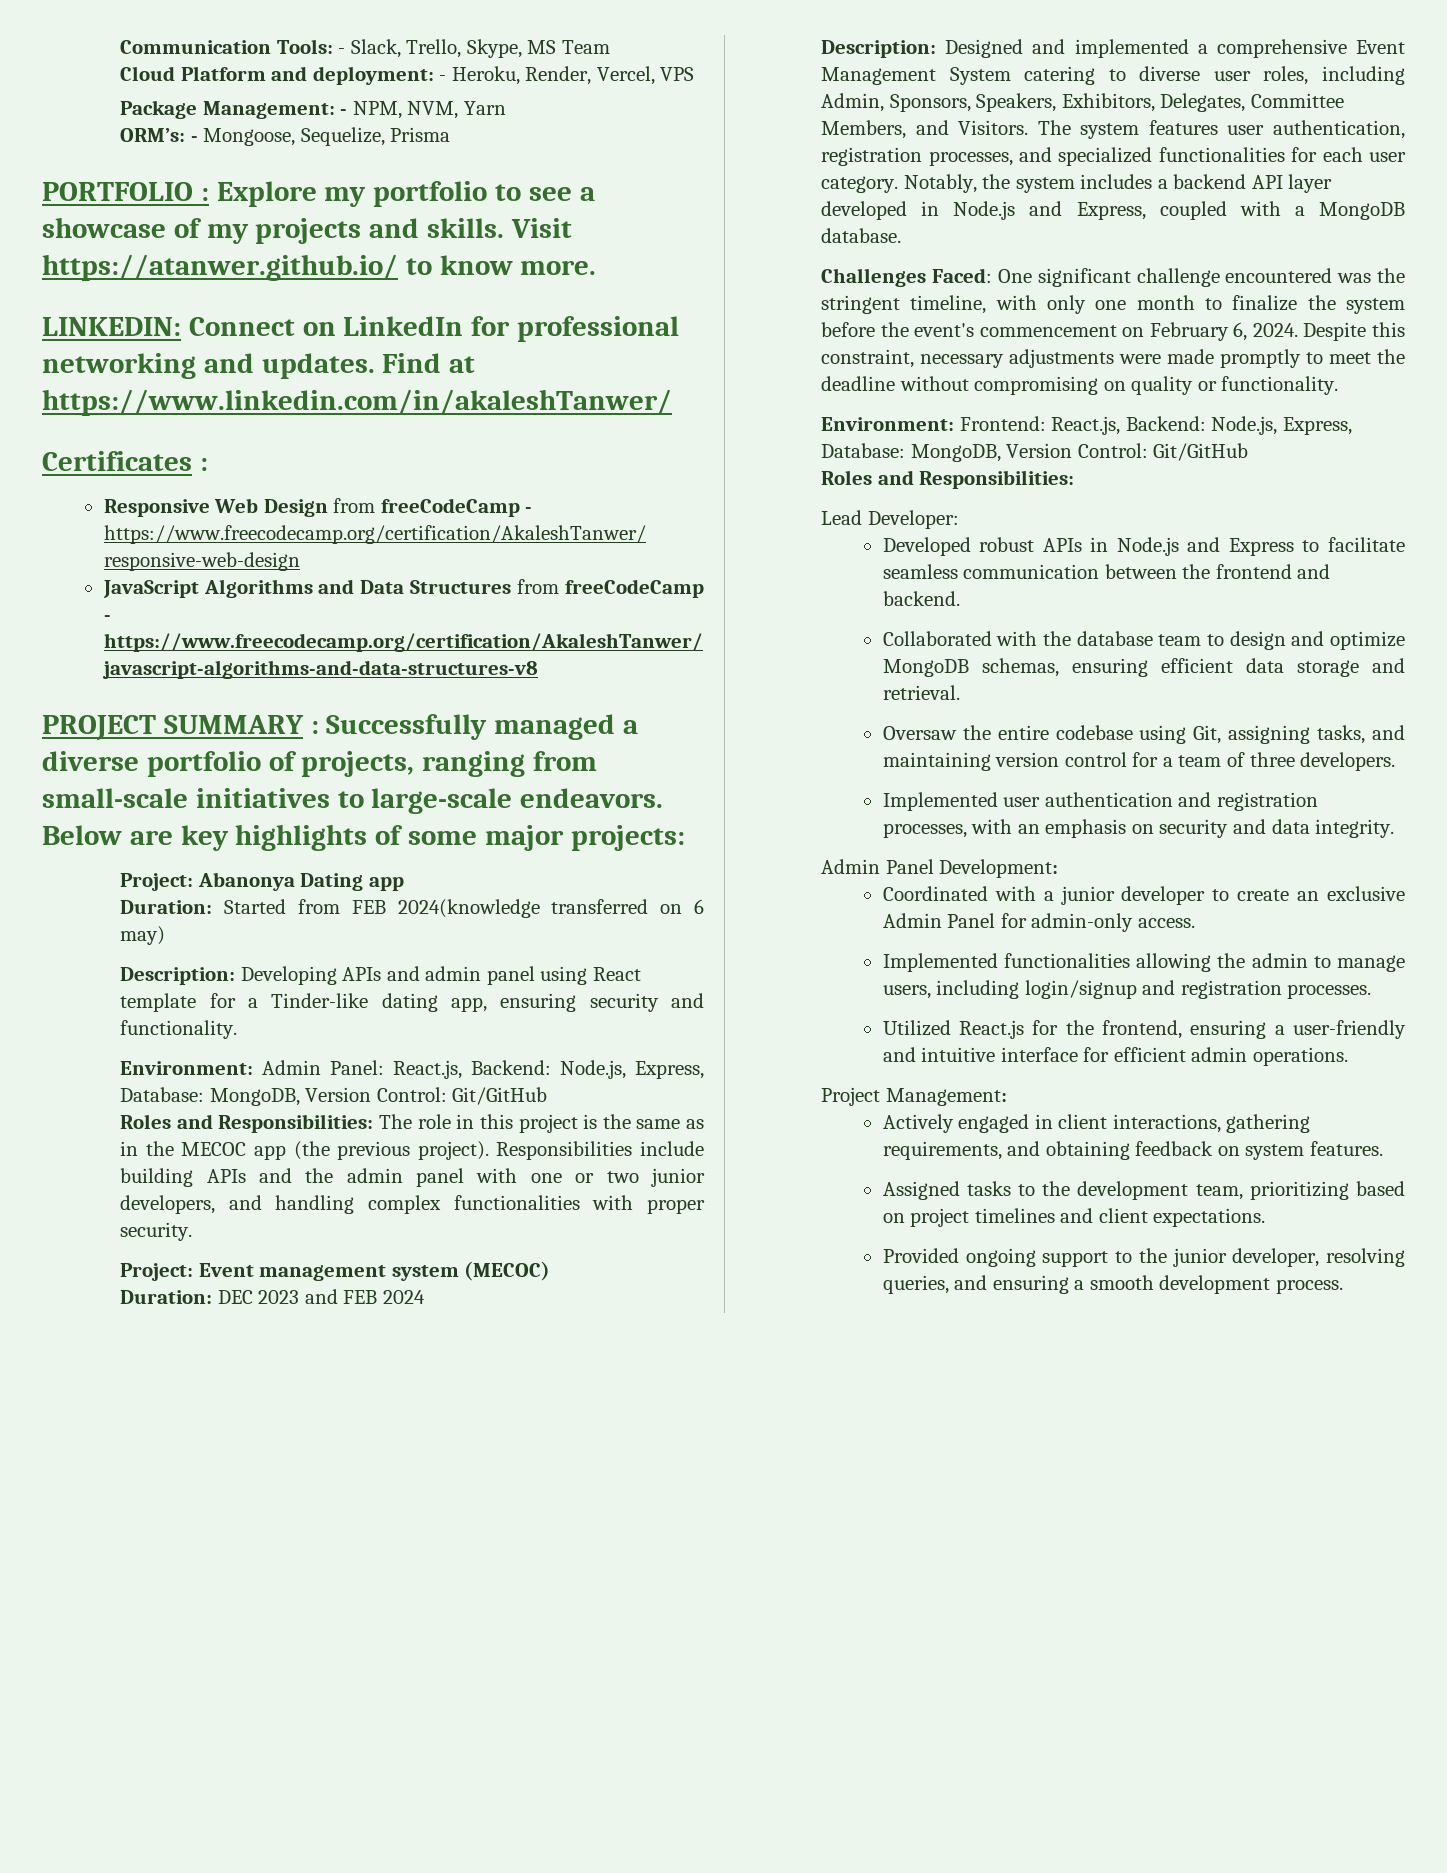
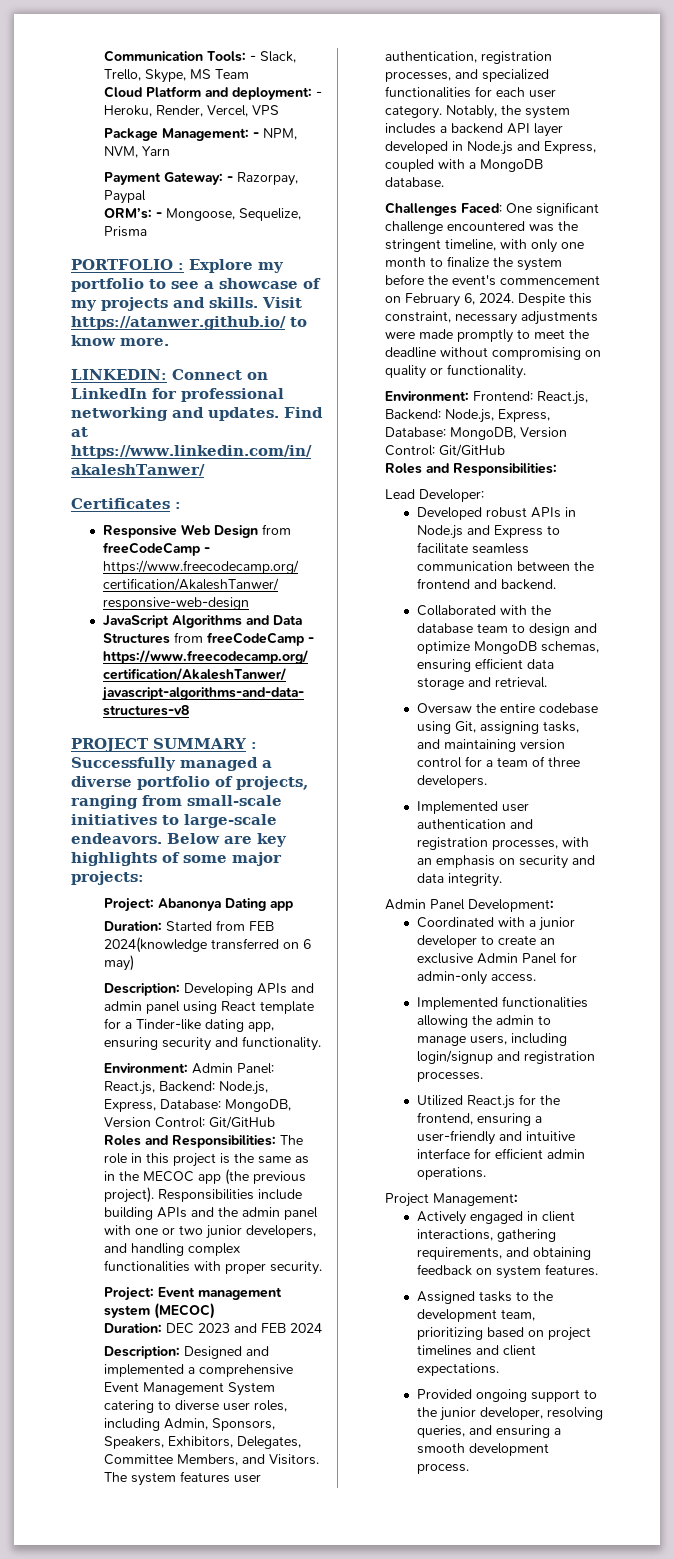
+ Payment Gateway: - Razorpay, Paypal

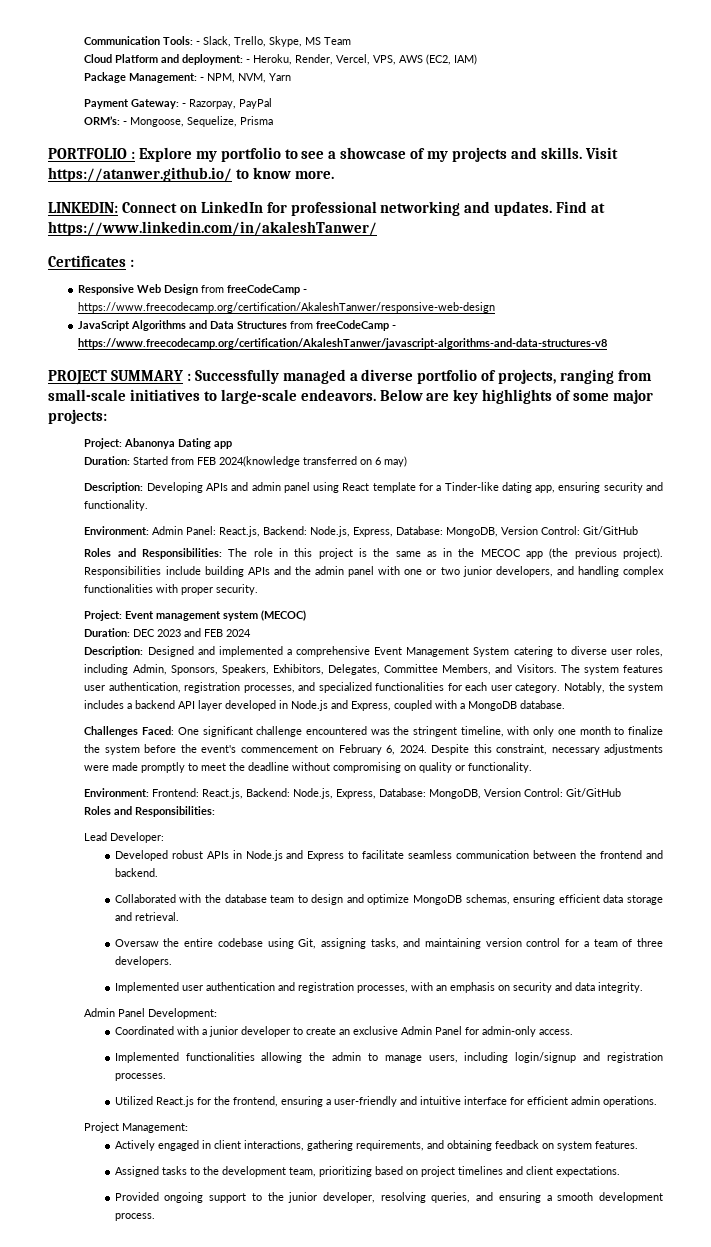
- Cloud Platform and deployment: - Heroku, Render, Vercel, VPS
+ Cloud Platform and deployment: - Heroku, Render, Vercel, VPS, AWS (EC2, IAM)
- Payment Gateway: - Razorpay, Paypal
+ Payment Gateway: - Razorpay, PayPal

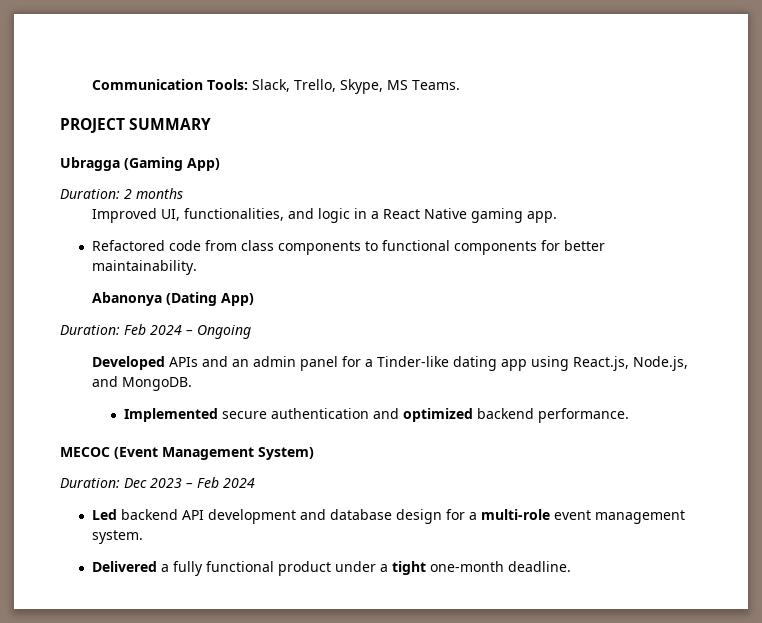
- Communication Tools: - Slack, Trello, Skype, MS Team
- Cloud Platform and deployment: - Heroku, Render, Vercel, VPS, AWS (EC2, IAM)
- Package Management: - NPM, NVM, Yarn
- Payment Gateway: - Razorpay, PayPal
- ORM’s: - Mongoose, Sequelize, Prisma
- PORTFOLIO : Explore my portfolio to see a showcase of my projects and skills. Visit https://atanwer.github.io/ to know more.
- LINKEDIN: Connect on LinkedIn for professional networking and updates. Find at https://www.linkedin.com/in/akaleshTanwer/
- Certificates :
- Responsive Web Design from freeCodeCamp - https://www.freecodecamp.org/certification/AkaleshTanwer/responsive-web-design
- JavaScript Algorithms and Data Structures from freeCodeCamp - https://www.freecodecamp.org/certification/AkaleshTanwer/javascript-algorithms-and-data-structures-v8
- PROJECT SUMMARY : Successfully managed a diverse portfolio of projects, ranging from small-scale initiatives to large-scale endeavors. Below are key highlights of some major projects:
- Project: Abanonya Dating app
- Duration: Started from FEB 2024(knowledge transferred on 6 may)
- Description: Developing APIs and admin panel using React template for a Tinder-like dating app, ensuring security and functionality.
- Environment: Admin Panel: React.js, Backend: Node.js, Express, Database: MongoDB, Version Control: Git/GitHub
- Roles and Responsibilities: The role in this project is the same as in the MECOC app (the previous project). Responsibilities include building APIs and the admin panel with one or two junior developers, and handling complex functionalities with proper security.
- Project: Event management system (MECOC)
- Duration: DEC 2023 and FEB 2024
- Description: Designed and implemented a comprehensive Event Management System catering to diverse user roles, including Admin, Sponsors, Speakers, Exhibitors, Delegates, Committee Members, and Visitors. The system features user authentication, registration processes, and specialized functionalities for each user category. Notably, the system includes a backend API layer developed in Node.js and Express, coupled with a MongoDB database.
- Challenges Faced: One significant challenge encountered was the stringent timeline, with only one month to finalize the system before the event's commencement on February 6, 2024. Despite this constraint, necessary adjustments were made promptly to meet the deadline without compromising on quality or functionality.
- Environment: Frontend: React.js, Backend: Node.js, Express, Database: MongoDB, Version Control: Git/GitHub
- Roles and Responsibilities:
- Lead Developer:
- Developed robust APIs in Node.js and Express to facilitate seamless communication between the frontend and backend.
- Collaborated with the database team to design and optimize MongoDB schemas, ensuring efficient data storage and retrieval.
- Oversaw the entire codebase using Git, assigning tasks, and maintaining version control for a team of three developers.
- Implemented user authentication and registration processes, with an emphasis on security and data integrity.
- Admin Panel Development:
- Coordinated with a junior developer to create an exclusive Admin Panel for admin-only access.
- Implemented functionalities allowing the admin to manage users, including login/signup and registration processes.
- Utilized React.js for the frontend, ensuring a user-friendly and intuitive interface for efficient admin operations.
- Project Management:
- Actively engaged in client interactions, gathering requirements, and obtaining feedback on system features.
- Assigned tasks to the development team, prioritizing based on project timelines and client expectations.
- Provided ongoing support to the junior developer, resolving queries, and ensuring a smooth development process.
+ Communication Tools: Slack, Trello, Skype, MS Teams.
+ PROJECT SUMMARY
+ Ubragga (Gaming App)
+ Duration: 2 months
+ Improved UI, functionalities, and logic in a React Native gaming app.
+ Refactored code from class components to functional components for better maintainability.
+ Abanonya (Dating App)
+ Duration: Feb 2024 – Ongoing
+ Developed APIs and an admin panel for a Tinder-like dating app using React.js, Node.js, and MongoDB.
+ Implemented secure authentication and optimized backend performance.
+ MECOC (Event Management System)
+ Duration: Dec 2023 – Feb 2024
+ Led backend API development and database design for a multi-role event management system.
+ Delivered a fully functional product under a tight one-month deadline.

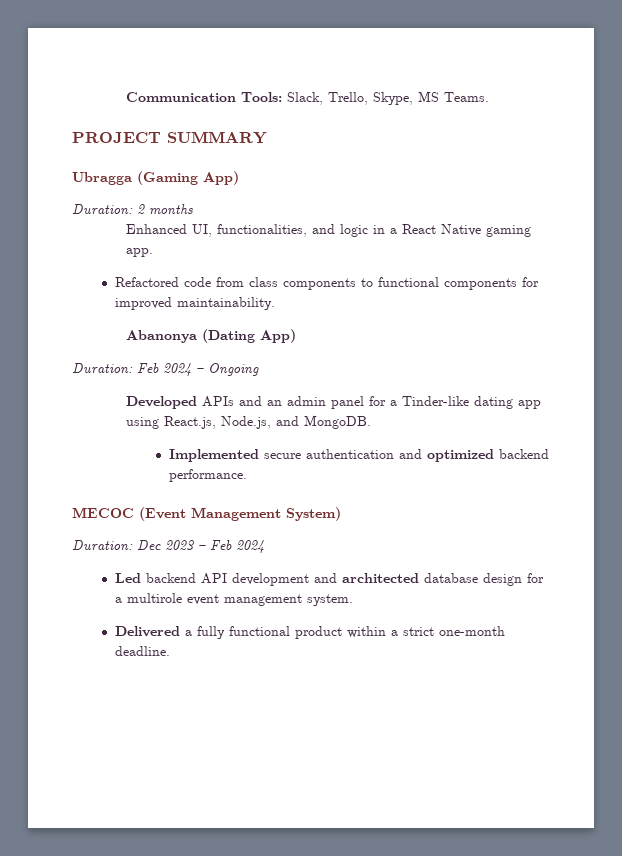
- Improved UI, functionalities, and logic in a React Native gaming app.
+ Enhanced UI, functionalities, and logic in a React Native gaming app.
- Refactored code from class components to functional components for better maintainability.
+ Refactored code from class components to functional components for improved maintainability.
- Led backend API development and database design for a multi-role event management system.
+ Led backend API development and architected database design for a multirole event management system.
- Delivered a fully functional product under a tight one-month deadline.
+ Delivered a fully functional product within a strict one-month deadline.

